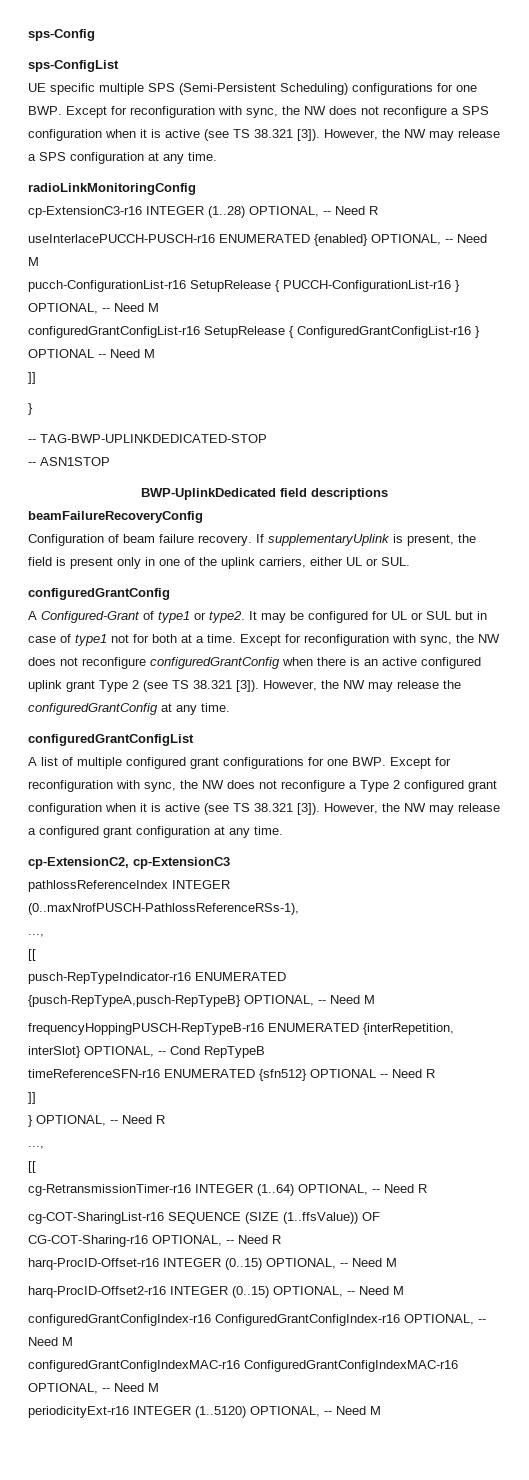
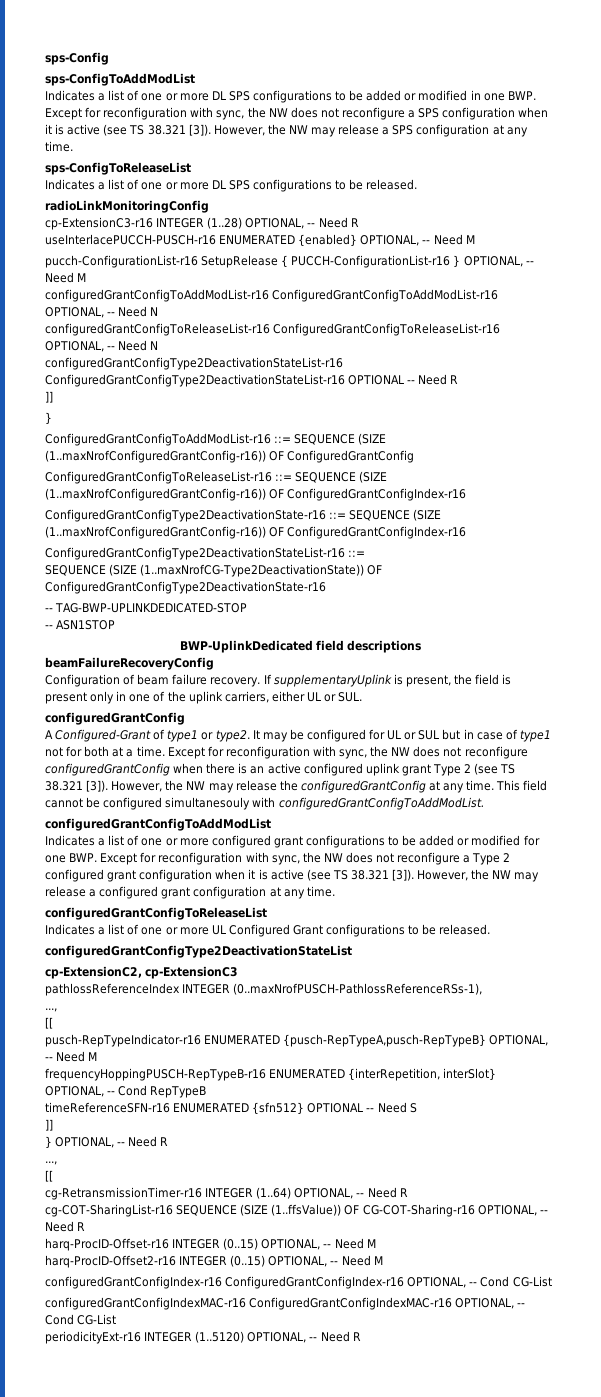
- sps-ConfigList
- UE specific multiple SPS (Semi-Persistent Scheduling) configurations for one BWP. Except for reconfiguration with sync, the NW does not reconfigure a SPS configuration when it is active (see TS 38.321 [3]).
+ sps-ConfigToAddModList
+ Indicates a list of one or more DL SPS configurations to be added or modified in one BWP. Except for reconfiguration with sync, the NW does not reconfigure a SPS configuration when it is active (see TS 38.321 [3]).
+ sps-ConfigToReleaseList
+ Indicates a list of one or more DL SPS configurations to be released.
- configuredGrantConfigList-r16 SetupRelease { ConfiguredGrantConfigList-r16 } OPTIONAL -- Need M
+ configuredGrantConfigToAddModList-r16 ConfiguredGrantConfigToAddModList-r16 OPTIONAL, -- Need N
+ configuredGrantConfigToReleaseList-r16 ConfiguredGrantConfigToReleaseList-r16 OPTIONAL, -- Need N
+ configuredGrantConfigType2DeactivationStateList-r16 ConfiguredGrantConfigType2DeactivationStateList-r16 OPTIONAL -- Need R
  ]]
  }
+ ConfiguredGrantConfigToAddModList-r16 ::= SEQUENCE (SIZE (1..maxNrofConfiguredGrantConfig-r16)) OF ConfiguredGrantConfig
+ ConfiguredGrantConfigToReleaseList-r16 ::= SEQUENCE (SIZE (1..maxNrofConfiguredGrantConfig-r16)) OF ConfiguredGrantConfigIndex-r16
+ ConfiguredGrantConfigType2DeactivationState-r16 ::= SEQUENCE (SIZE (1..maxNrofConfiguredGrantConfig-r16)) OF ConfiguredGrantConfigIndex-r16
+ ConfiguredGrantConfigType2DeactivationStateList-r16 ::=
+ SEQUENCE (SIZE (1..maxNrofCG-Type2DeactivationState)) OF ConfiguredGrantConfigType2DeactivationState-r16
- However, the NW may release the configuredGrantConfig at any time.
- configuredGrantConfigList
- A list of multiple configured grant configurations for one BWP. Except for reconfiguration with sync, the NW does not reconfigure a Type 2 configured grant configuration when it is active (see TS 38.321 [3]).
+ However, the NW may release the configuredGrantConfig at any time. This field cannot be configured simultanesouly with configuredGrantConfigToAddModList.
+ configuredGrantConfigToAddModList
+ Indicates a list of one or more configured grant configurations to be added or modified for one BWP. Except for reconfiguration with sync, the NW does not reconfigure a Type 2 configured grant configuration when it is active (see TS 38.321 [3]).
+ configuredGrantConfigToReleaseList
+ Indicates a list of one or more UL Configured Grant configurations to be released.
+ configuredGrantConfigType2DeactivationStateList
- timeReferenceSFN-r16 ENUMERATED {sfn512} OPTIONAL -- Need R
+ timeReferenceSFN-r16 ENUMERATED {sfn512} OPTIONAL -- Need S
- configuredGrantConfigIndex-r16 ConfiguredGrantConfigIndex-r16 OPTIONAL, -- Need M
+ configuredGrantConfigIndex-r16 ConfiguredGrantConfigIndex-r16 OPTIONAL, -- Cond CG-List
- configuredGrantConfigIndexMAC-r16 ConfiguredGrantConfigIndexMAC-r16 OPTIONAL, -- Need M
+ configuredGrantConfigIndexMAC-r16 ConfiguredGrantConfigIndexMAC-r16 OPTIONAL, -- Cond CG-List
- periodicityExt-r16 INTEGER (1..5120) OPTIONAL, -- Need M
+ periodicityExt-r16 INTEGER (1..5120) OPTIONAL, -- Need R

